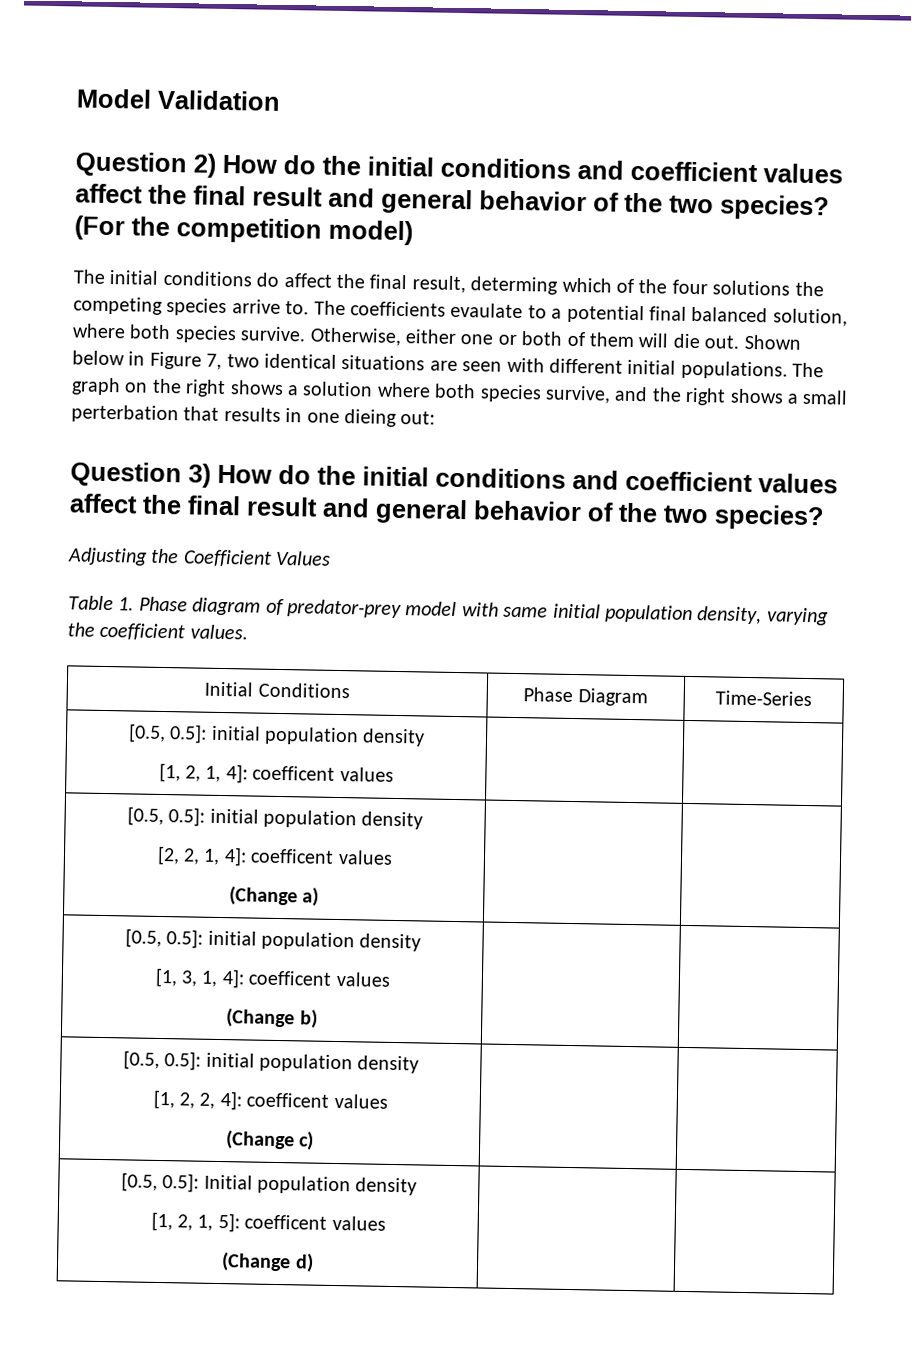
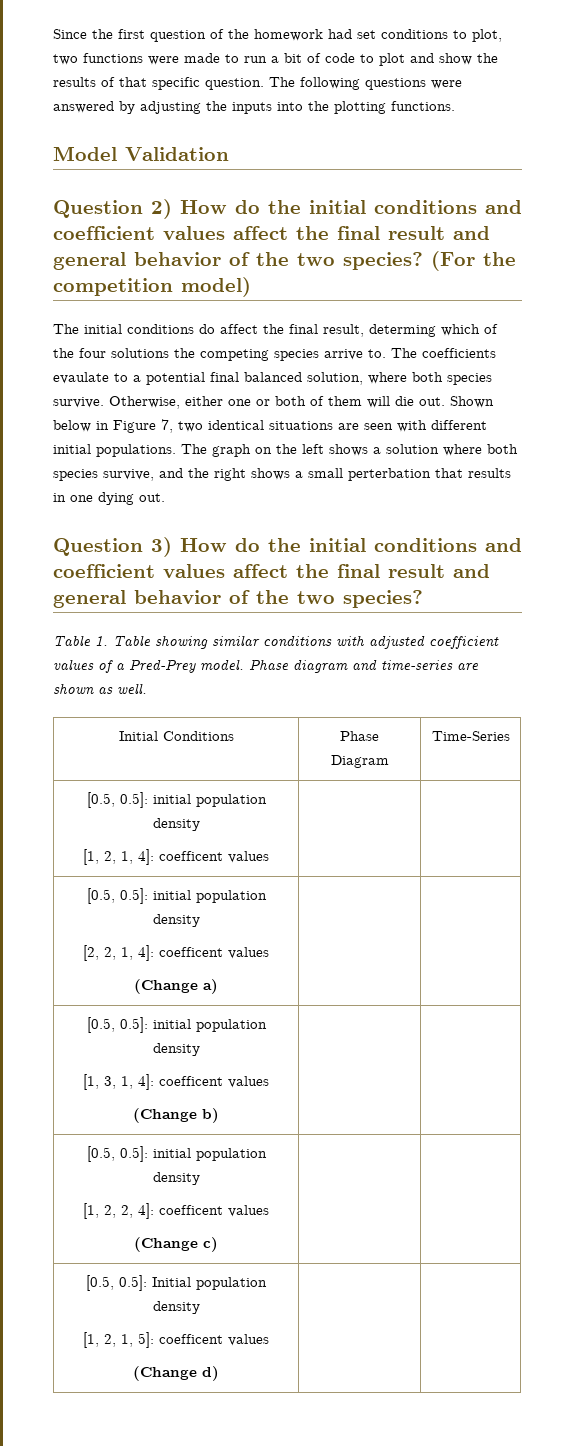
+ Since the first question of the homework had set conditions to plot, two functions were made to run a bit of code to plot and show the results of that specific question. The following questions were answered by adjusting the inputs into the plotting functions.
- The graph on the right shows a solution where both species survive, and the right shows a small perterbation that results in one dieing out:
+ The graph on the left shows a solution where both species survive, and the right shows a small perterbation that results in one dying out.
- Adjusting the Coefficient Values
- Table 1. Phase diagram of predator-prey model with same initial population density, varying the coefficient values.
+ Table 1. Table showing similar conditions with adjusted coefficient values of a Pred-Prey model. Phase diagram and time-series are shown as well.

